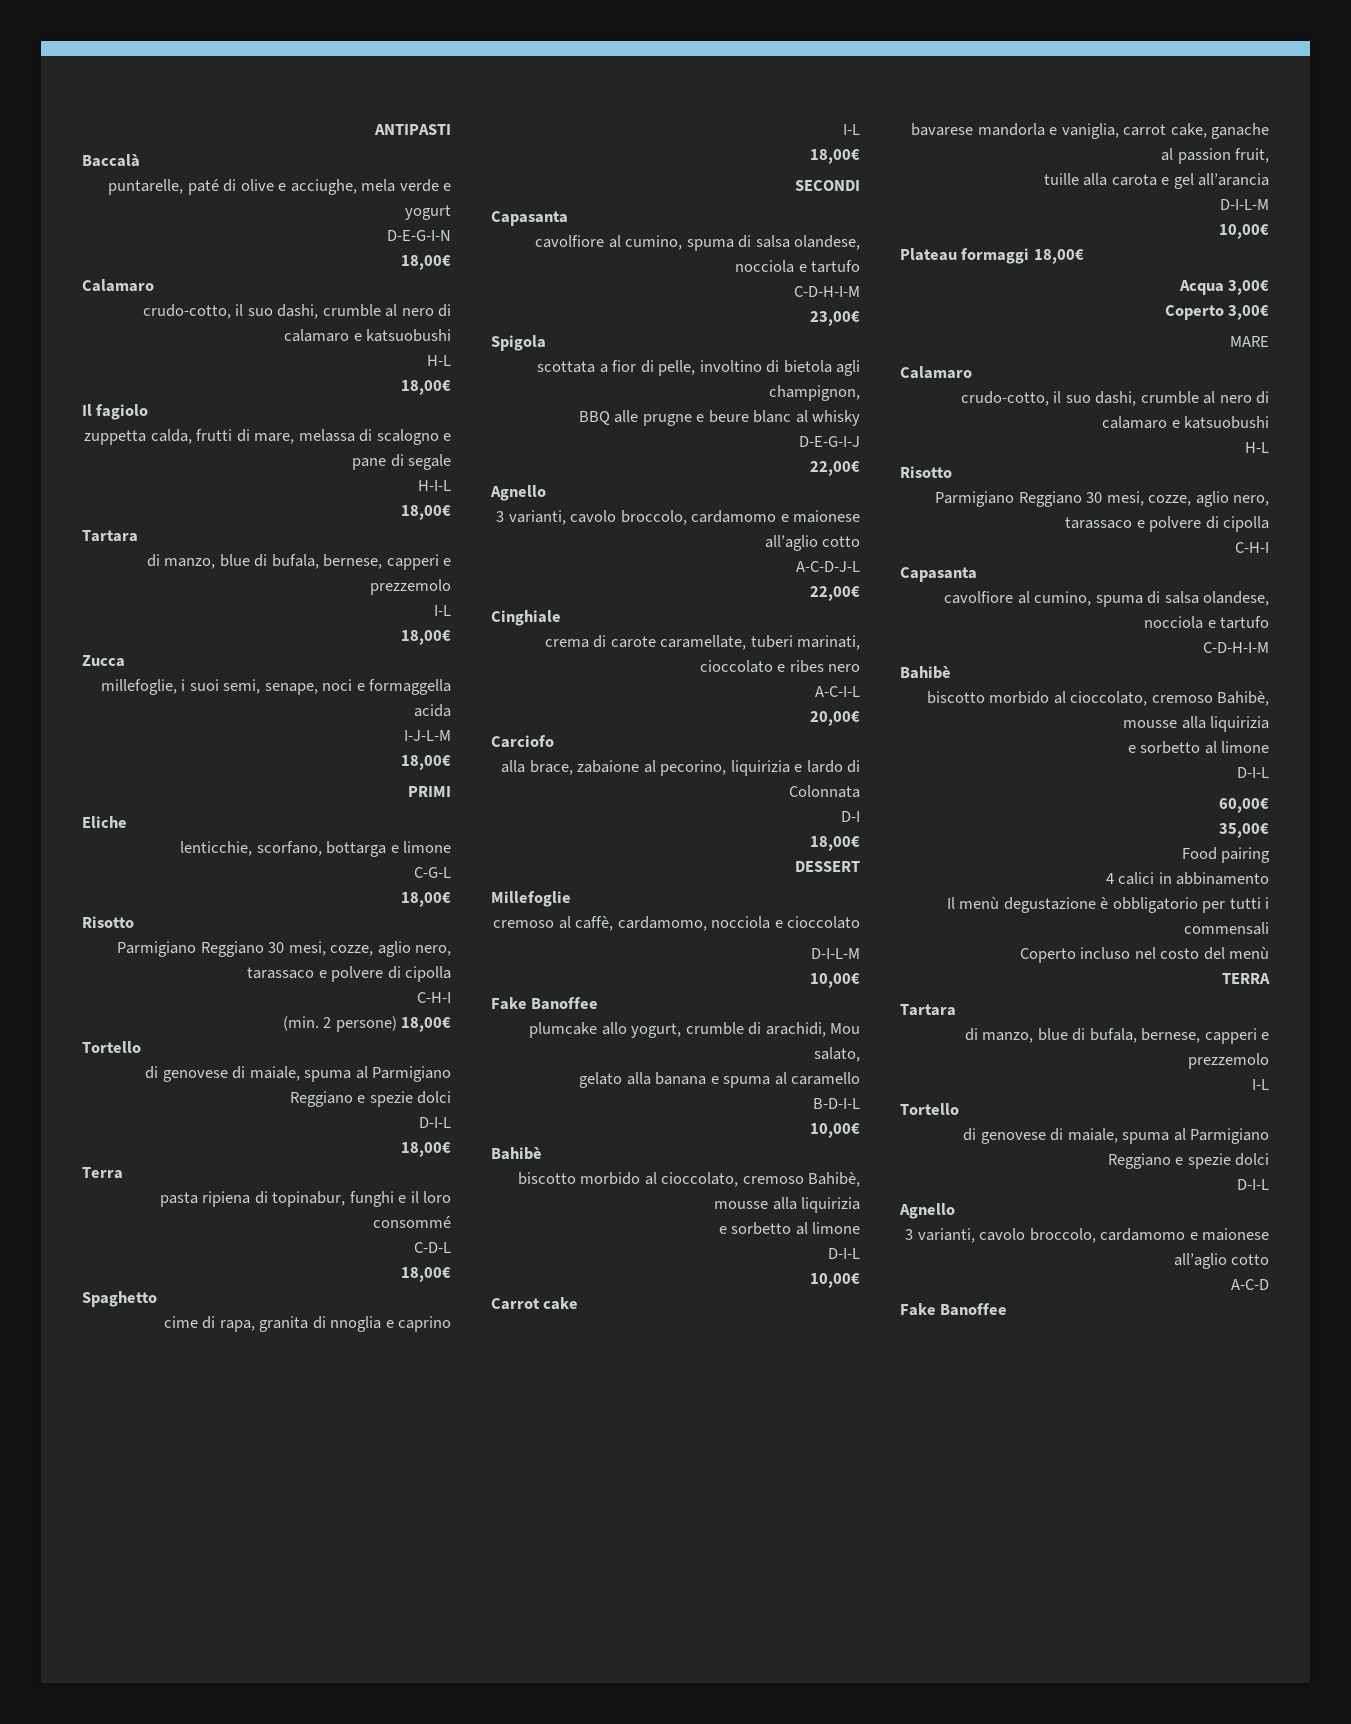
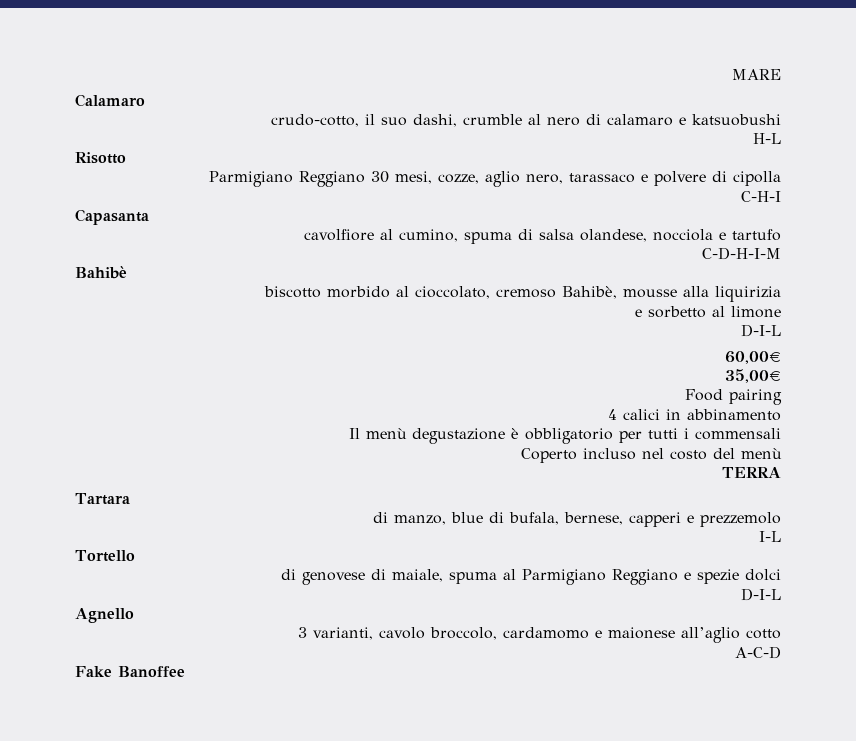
- ANTIPASTI
- Baccalà
- puntarelle, paté di olive e acciughe, mela verde e yogurt
- D-E-G-I-N
- 18,00€
- Calamaro
- crudo-cotto, il suo dashi, crumble al nero di calamaro e katsuobushi
- H-L
- 18,00€
- Il fagiolo
- zuppetta calda, frutti di mare, melassa di scalogno e pane di segale
- H-I-L
- 18,00€
- Tartara
- di manzo, blue di bufala, bernese, capperi e prezzemolo
- I-L
- 18,00€
- Zucca
- millefoglie, i suoi semi, senape, noci e formaggella acida
- I-J-L-M
- 18,00€
- PRIMI
- Eliche
- lenticchie, scorfano, bottarga e limone
- C-G-L
- 18,00€
- Risotto
- Parmigiano Reggiano 30 mesi, cozze, aglio nero, tarassaco e polvere di cipolla
- C-H-I
- (min. 2 persone) 18,00€
- Tortello
- di genovese di maiale, spuma al Parmigiano Reggiano e spezie dolci
- D-I-L
- 18,00€
- Terra
- pasta ripiena di topinabur, funghi e il loro consommé
- C-D-L
- 18,00€
- Spaghetto
- cime di rapa, granita di nnoglia e caprino
- I-L
- 18,00€
- SECONDI
- Capasanta
- cavolfiore al cumino, spuma di salsa olandese, nocciola e tartufo
- C-D-H-I-M
- 23,00€
- Spigola
- scottata a fior di pelle, involtino di bietola agli champignon,
- BBQ alle prugne e beure blanc al whisky
- D-E-G-I-J
- 22,00€
- Agnello
- 3 varianti, cavolo broccolo, cardamomo e maionese all’aglio cotto
- A-C-D-J-L
- 22,00€
- Cinghiale
- crema di carote caramellate, tuberi marinati, cioccolato e ribes nero
- A-C-I-L
- 20,00€
- Carciofo
- alla brace, zabaione al pecorino, liquirizia e lardo di Colonnata
- D-I
- 18,00€
- DESSERT
- Millefoglie
- cremoso al caffè, cardamomo, nocciola e cioccolato
- D-I-L-M
- 10,00€
- Fake Banoffee
- plumcake allo yogurt, crumble di arachidi, Mou salato,
- gelato alla banana e spuma al caramello
- B-D-I-L
- 10,00€
- Bahibè
- biscotto morbido al cioccolato, cremoso Bahibè, mousse alla liquirizia
- e sorbetto al limone
- D-I-L
- 10,00€
- Carrot cake
- bavarese mandorla e vaniglia, carrot cake, ganache al passion fruit,
- tuille alla carota e gel all’arancia
- D-I-L-M
- 10,00€
- Plateau formaggi 18,00€
- Acqua 3,00€
- Coperto 3,00€

